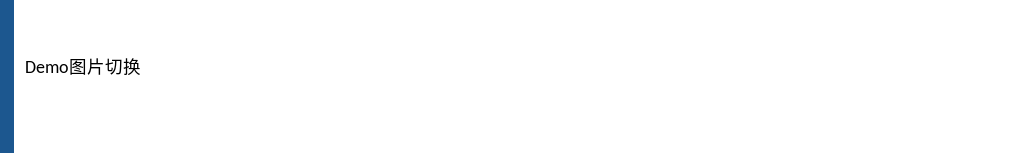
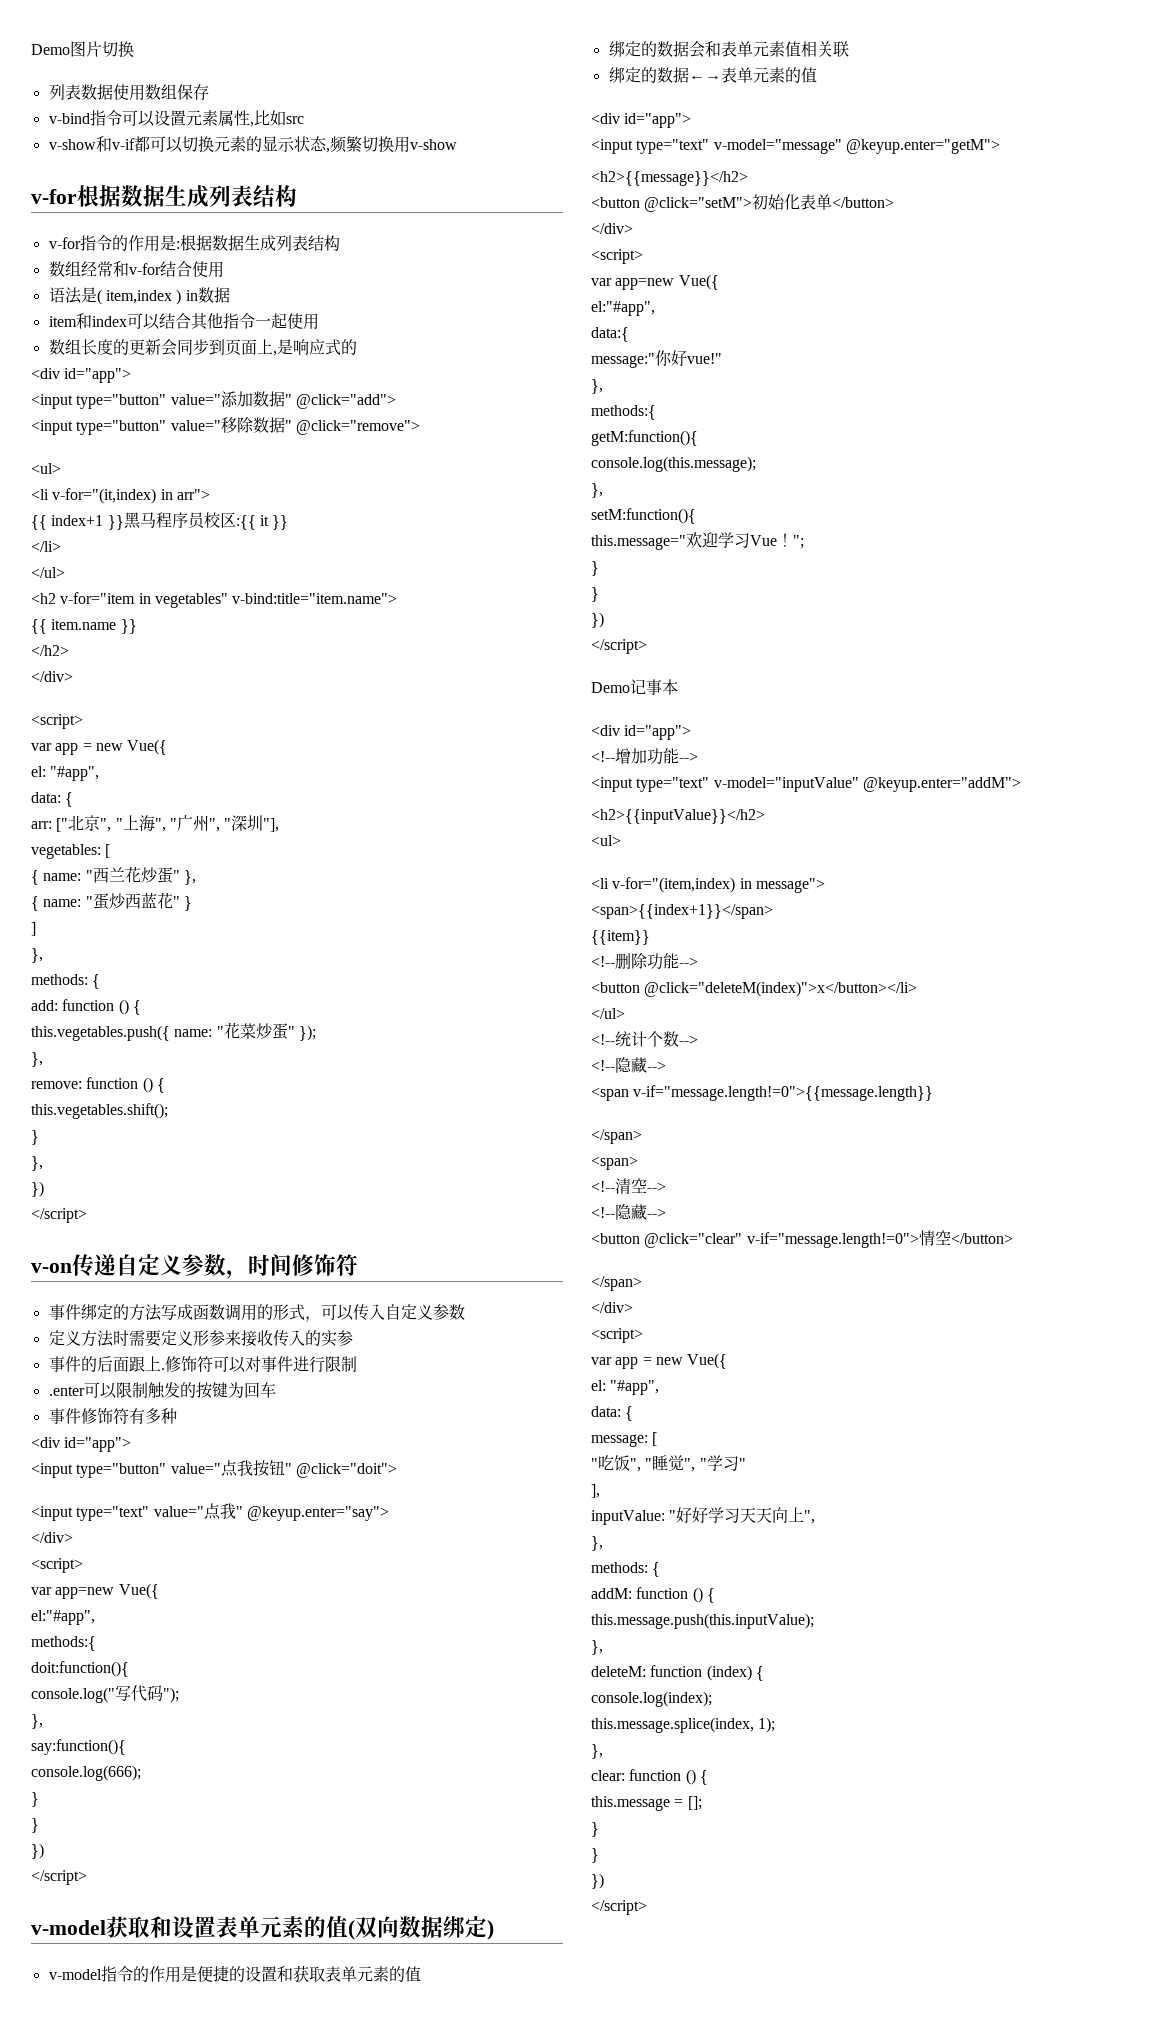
+ 列表数据使用数组保存
+ v-bind指令可以设置元素属性,比如src
+ v-show和v-if都可以切换元素的显示状态,频繁切换用v-show
+ v-for根据数据生成列表结构
+ v-for指令的作用是:根据数据生成列表结构
+ 数组经常和v-for结合使用
+ 语法是( item,index ) in数据
+ item和index可以结合其他指令一起使用
+ 数组长度的更新会同步到页面上,是响应式的
+ <div id="app">
+ <input type="button" value="添加数据" @click="add">
+ <input type="button" value="移除数据" @click="remove">
+ <ul>
+ <li v-for="(it,index) in arr">
+ {{ index+1 }}黑马程序员校区:{{ it }}
+ </li>
+ </ul>
+ <h2 v-for="item in vegetables" v-bind:title="item.name">
+ {{ item.name }}
+ </h2>
+ </div>
+ <script>
+ var app = new Vue({
+ el: "#app",
+ data: {
+ arr: ["北京", "上海", "广州", "深圳"],
+ vegetables: [
+ { name: "西兰花炒蛋" },
+ { name: "蛋炒西蓝花" }
+ ]
+ },
+ methods: {
+ add: function () {
+ this.vegetables.push({ name: "花菜炒蛋" });
+ },
+ remove: function () {
+ this.vegetables.shift();
+ }
+ },
+ })
+ </script>
+ v-on传递自定义参数，时间修饰符
+ 事件绑定的方法写成函数调用的形式，可以传入自定义参数
+ 定义方法时需要定义形参来接收传入的实参
+ 事件的后面跟上.修饰符可以对事件进行限制
+ .enter可以限制触发的按键为回车
+ 事件修饰符有多种
+ <div id="app">
+ <input type="button" value="点我按钮" @click="doit">
+ <input type="text" value="点我" @keyup.enter="say">
+ </div>
+ <script>
+ var app=new Vue({
+ el:"#app",
+ methods:{
+ doit:function(){
+ console.log("写代码");
+ },
+ say:function(){
+ console.log(666);
+ }
+ }
+ })
+ </script>
+ v-model获取和设置表单元素的值(双向数据绑定)
+ v-model指令的作用是便捷的设置和获取表单元素的值
+ 绑定的数据会和表单元素值相关联
+ 绑定的数据←→表单元素的值
+ <div id="app">
+ <input type="text" v-model="message" @keyup.enter="getM">
+ <h2>{{message}}</h2>
+ <button @click="setM">初始化表单</button>
+ </div>
+ <script>
+ var app=new Vue({
+ el:"#app",
+ data:{
+ message:"你好vue!"
+ },
+ methods:{
+ getM:function(){
+ console.log(this.message);
+ },
+ setM:function(){
+ this.message="欢迎学习Vue！";
+ }
+ }
+ })
+ </script>
+ Demo记事本
+ <div id="app">
+ <!--增加功能-->
+ <input type="text" v-model="inputValue" @keyup.enter="addM">
+ <h2>{{inputValue}}</h2>
+ <ul>
+ <li v-for="(item,index) in message">
+ <span>{{index+1}}</span>
+ {{item}}
+ <!--删除功能-->
+ <button @click="deleteM(index)">x</button></li>
+ </ul>
+ <!--统计个数-->
+ <!--隐藏-->
+ <span v-if="message.length!=0">{{message.length}}
+ </span>
+ <span>
+ <!--清空-->
+ <!--隐藏-->
+ <button @click="clear" v-if="message.length!=0">情空</button>
+ </span>
+ </div>
+ <script>
+ var app = new Vue({
+ el: "#app",
+ data: {
+ message: [
+ "吃饭", "睡觉", "学习"
+ ],
+ inputValue: "好好学习天天向上",
+ },
+ methods: {
+ addM: function () {
+ this.message.push(this.inputValue);
+ },
+ deleteM: function (index) {
+ console.log(index);
+ this.message.splice(index, 1);
+ },
+ clear: function () {
+ this.message = [];
+ }
+ }
+ })
+ </script>

